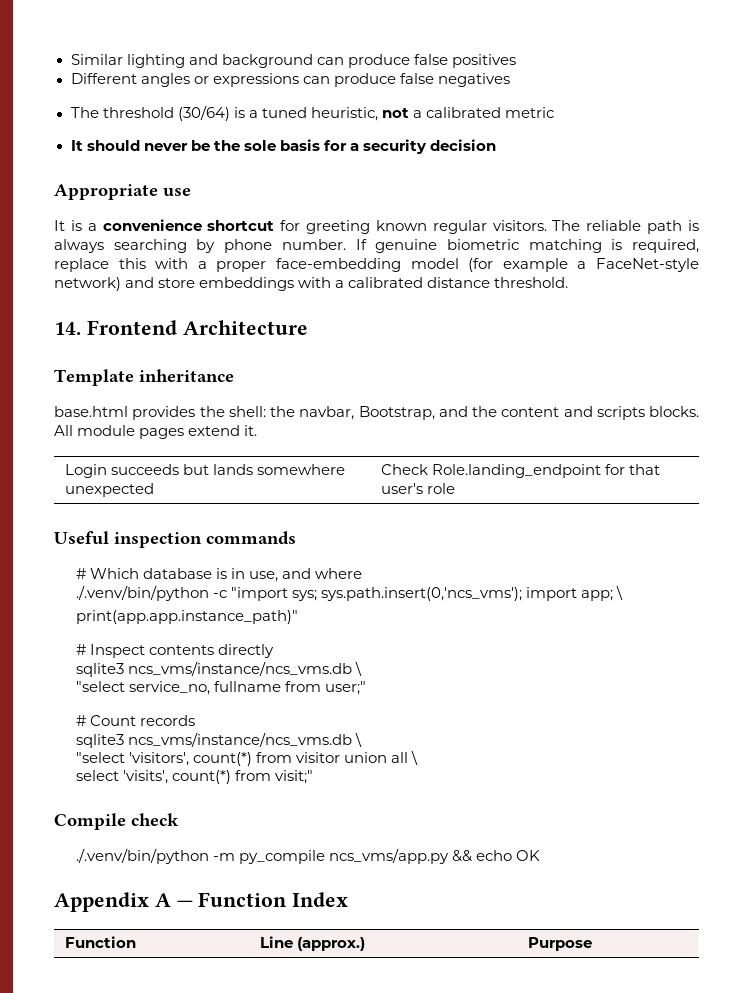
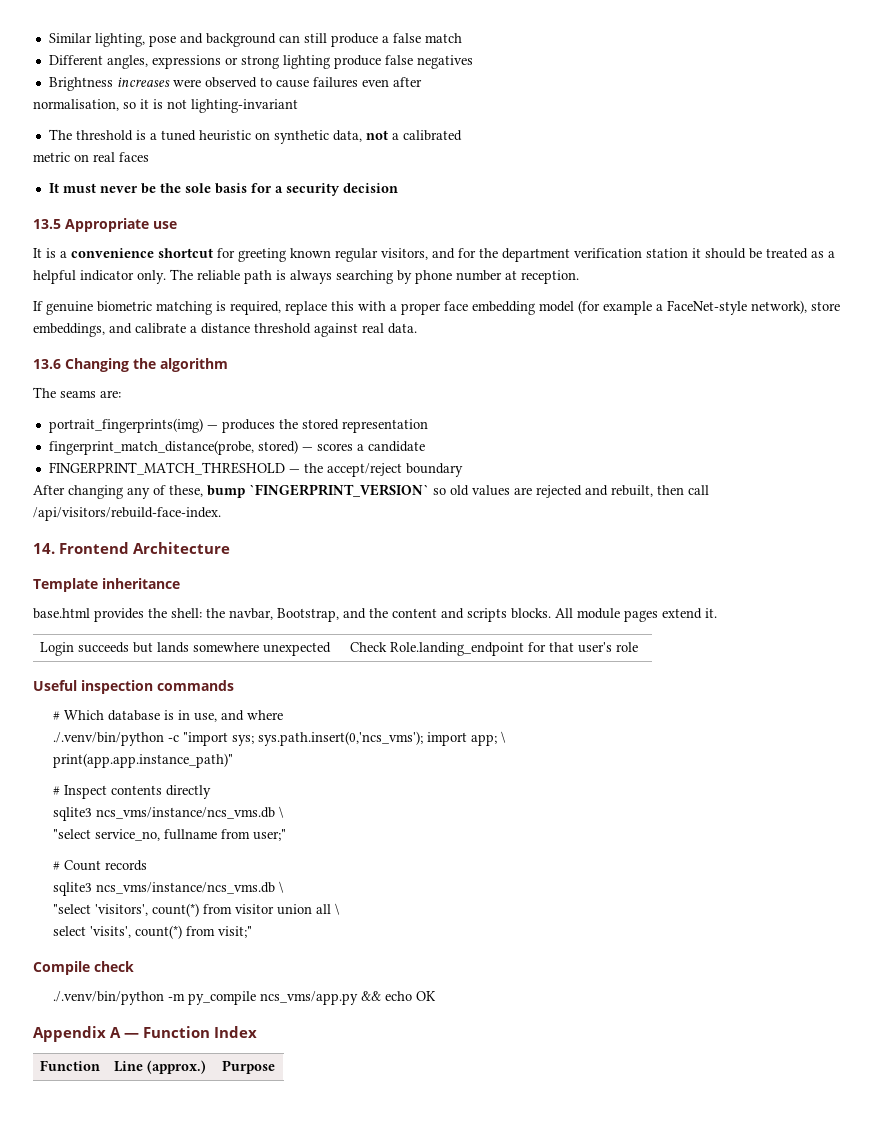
- Similar lighting and background can produce false positives
- Different angles or expressions can produce false negatives
+ Similar lighting, pose and background can still produce a false match
+ Different angles, expressions or strong lighting produce false negatives
+ Brightness increases were observed to cause failures even after
+ normalisation, so it is not lighting-invariant
- The threshold (30/64) is a tuned heuristic, not a calibrated metric
- It should never be the sole basis for a security decision
+ The threshold is a tuned heuristic on synthetic data, not a calibrated
+ metric on real faces
+ It must never be the sole basis for a security decision
- Appropriate use
+ 13.5 Appropriate use
- It is a convenience shortcut for greeting known regular visitors.
+ It is a convenience shortcut for greeting known regular visitors, and for the department verification station it should be treated as a helpful indicator only.
- The reliable path is always searching by phone number. If genuine biometric matching is required, replace this with a proper face-embedding model (for example a FaceNet-style network) and store embeddings with a calibrated distance threshold.
+ The reliable path is always searching by phone number at reception.
+ If genuine biometric matching is required, replace this with a proper face embedding model (for example a FaceNet-style network), store embeddings, and calibrate a distance threshold against real data.
+ 13.6 Changing the algorithm
+ The seams are:
+ portrait_fingerprints(img) — produces the stored representation
+ fingerprint_match_distance(probe, stored) — scores a candidate
+ FINGERPRINT_MATCH_THRESHOLD — the accept/reject boundary
+ After changing any of these, bump `FINGERPRINT_VERSION` so old values are rejected and rebuilt, then call /api/visitors/rebuild-face-index.

